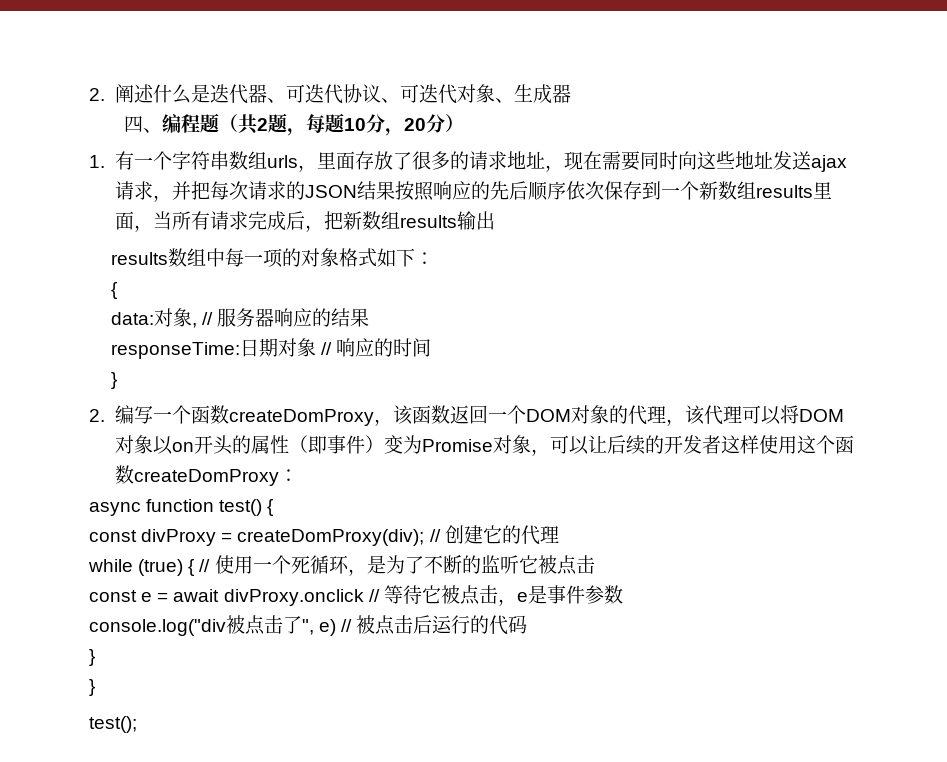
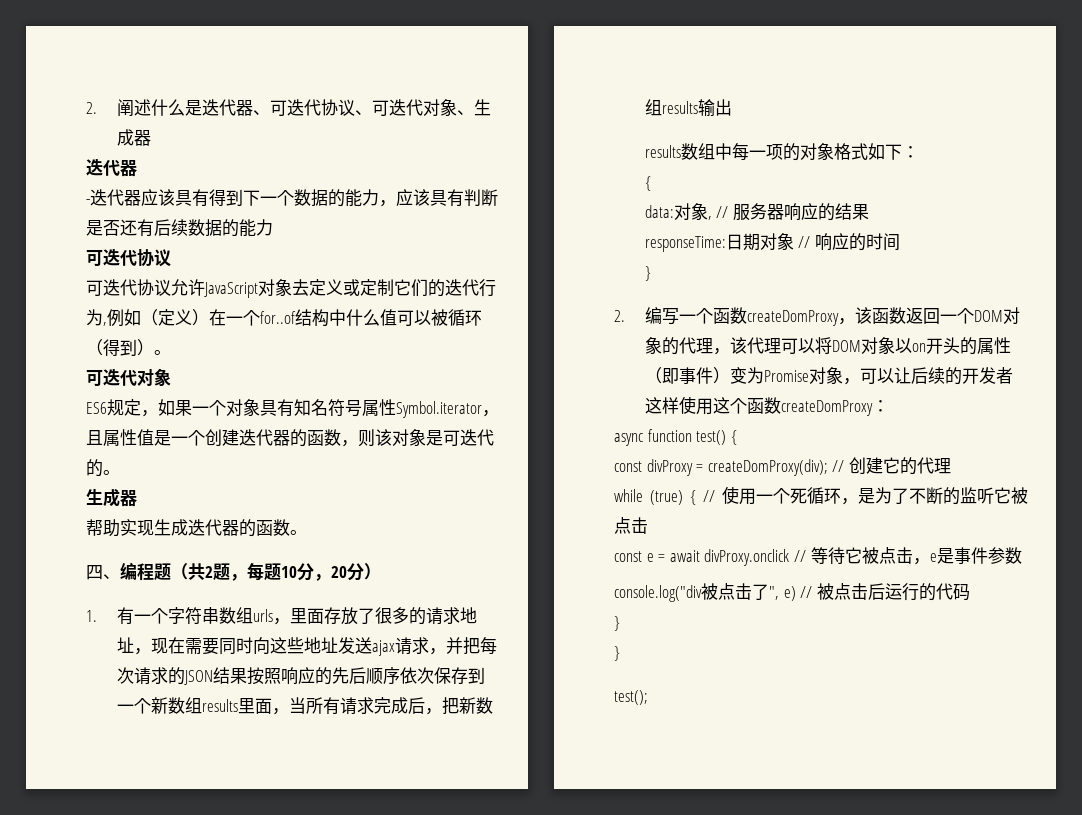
  2.阐述什么是迭代器、可迭代协议、可迭代对象、生成器
+ 迭代器
+ -迭代器应该具有得到下一个数据的能力，应该具有判断是否还有后续数据的能力
+ 可迭代协议
+ 可迭代协议允许JavaScript对象去定义或定制它们的迭代行为,例如（定义）在一个for..of结构中什么值可以被循环（得到）。
+ 可迭代对象
+ ES6规定，如果一个对象具有知名符号属性Symbol.iterator，且属性值是一个创建迭代器的函数，则该对象是可迭代的。
+ 生成器
+ 帮助实现生成迭代器的函数。

